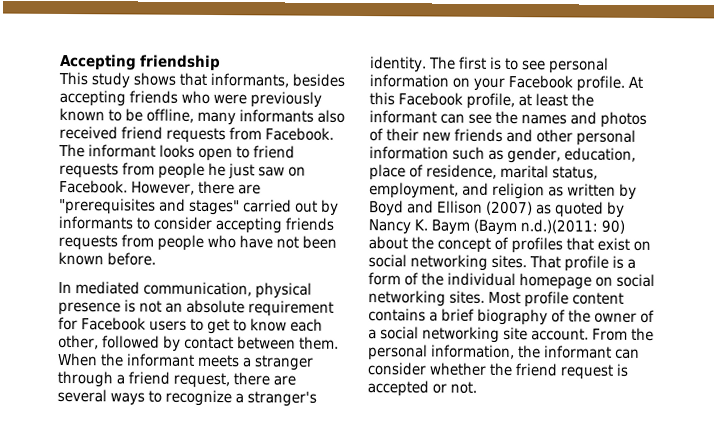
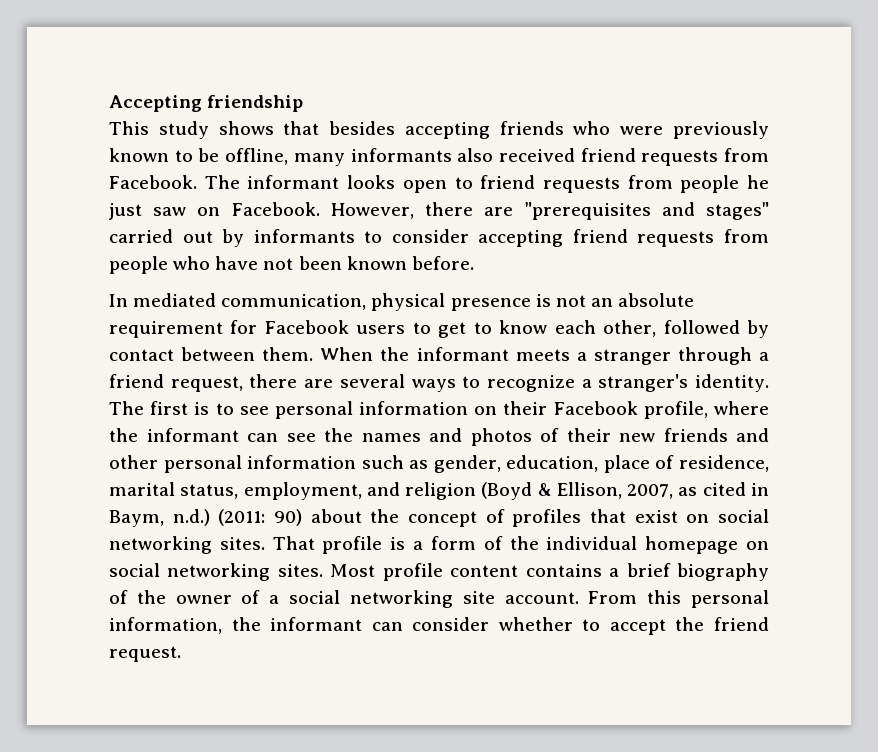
- This study shows that informants, besides accepting friends who were previously known to be offline, many informants also received friend requests from Facebook.
+ This study shows that besides accepting friends who were previously known to be offline, many informants also received friend requests from Facebook.
- However, there are "prerequisites and stages" carried out by informants to consider accepting friends requests from people who have not been known before.
+ However, there are "prerequisites and stages" carried out by informants to consider accepting friend requests from people who have not been known before.
- The first is to see personal information on your Facebook profile. At this Facebook profile, at least the informant can see the names and photos of their new friends and other personal information such as gender, education, place of residence, marital status, employment, and religion as written by Boyd and Ellison (2007) as quoted by Nancy K. Baym (Baym n.d.)(2011: 90) about the concept of profiles that exist on social networking sites.
+ The first is to see personal information on their Facebook profile, where the informant can see the names and photos of their new friends and other personal information such as gender, education, place of residence, marital status, employment, and religion (Boyd & Ellison, 2007, as cited in Baym, n.d.) (2011: 90) about the concept of profiles that exist on social networking sites.
- From the personal information, the informant can consider whether the friend request is accepted or not.
+ From this personal information, the informant can consider whether to accept the friend request.

